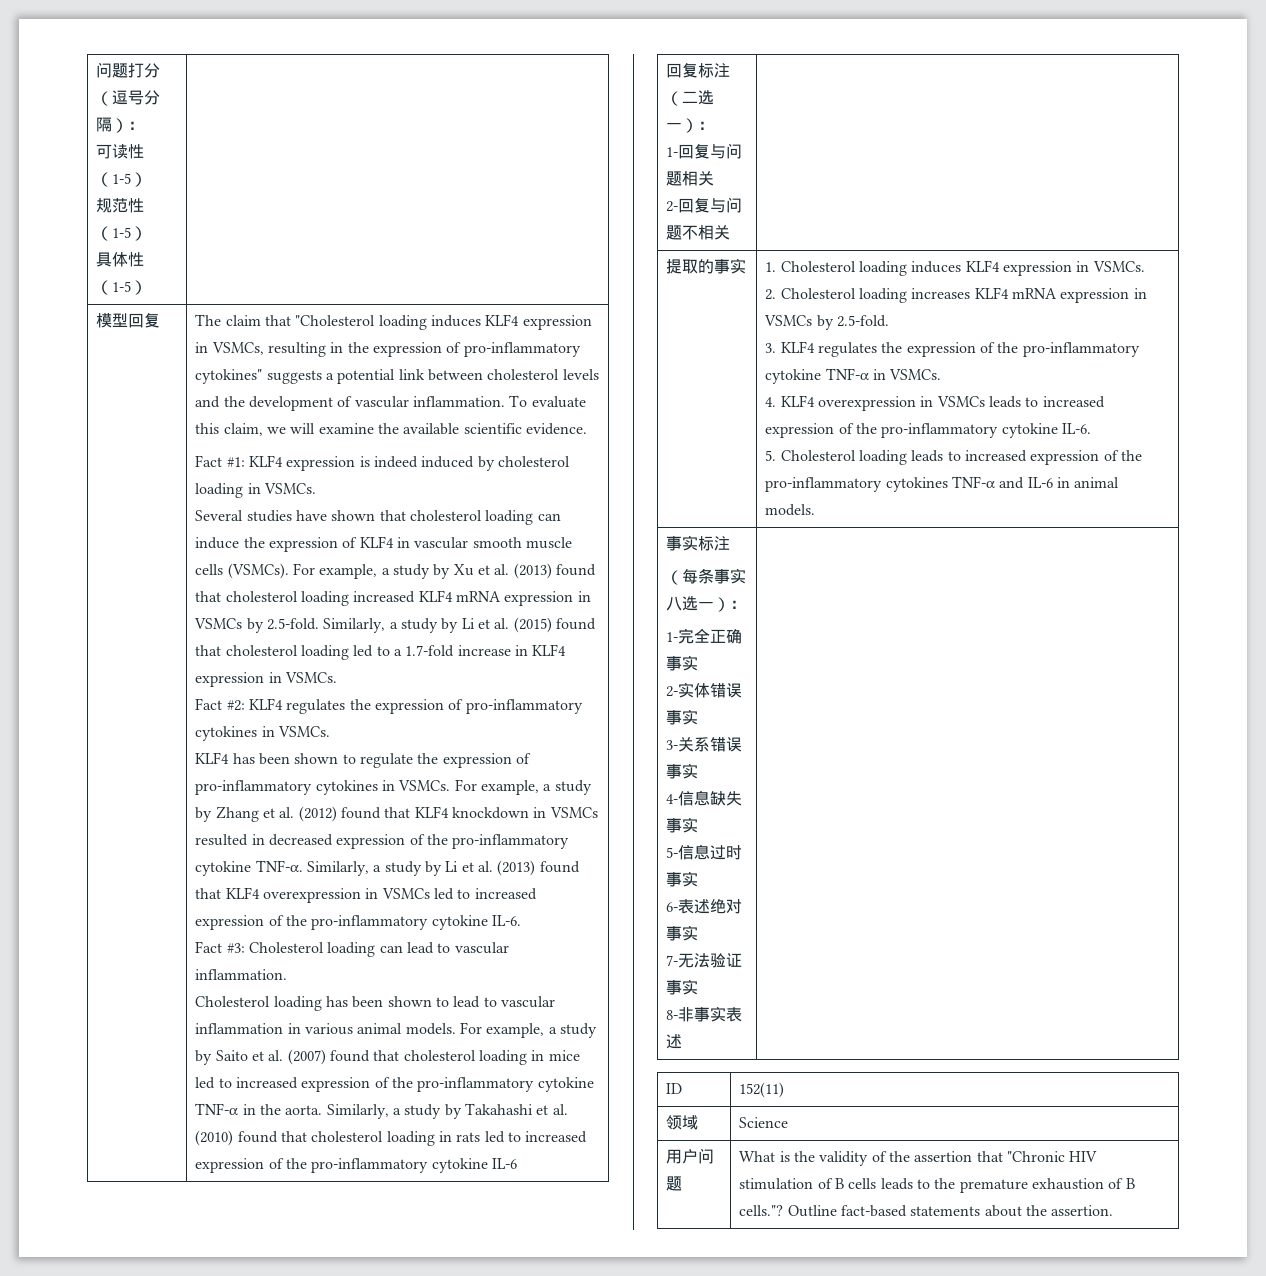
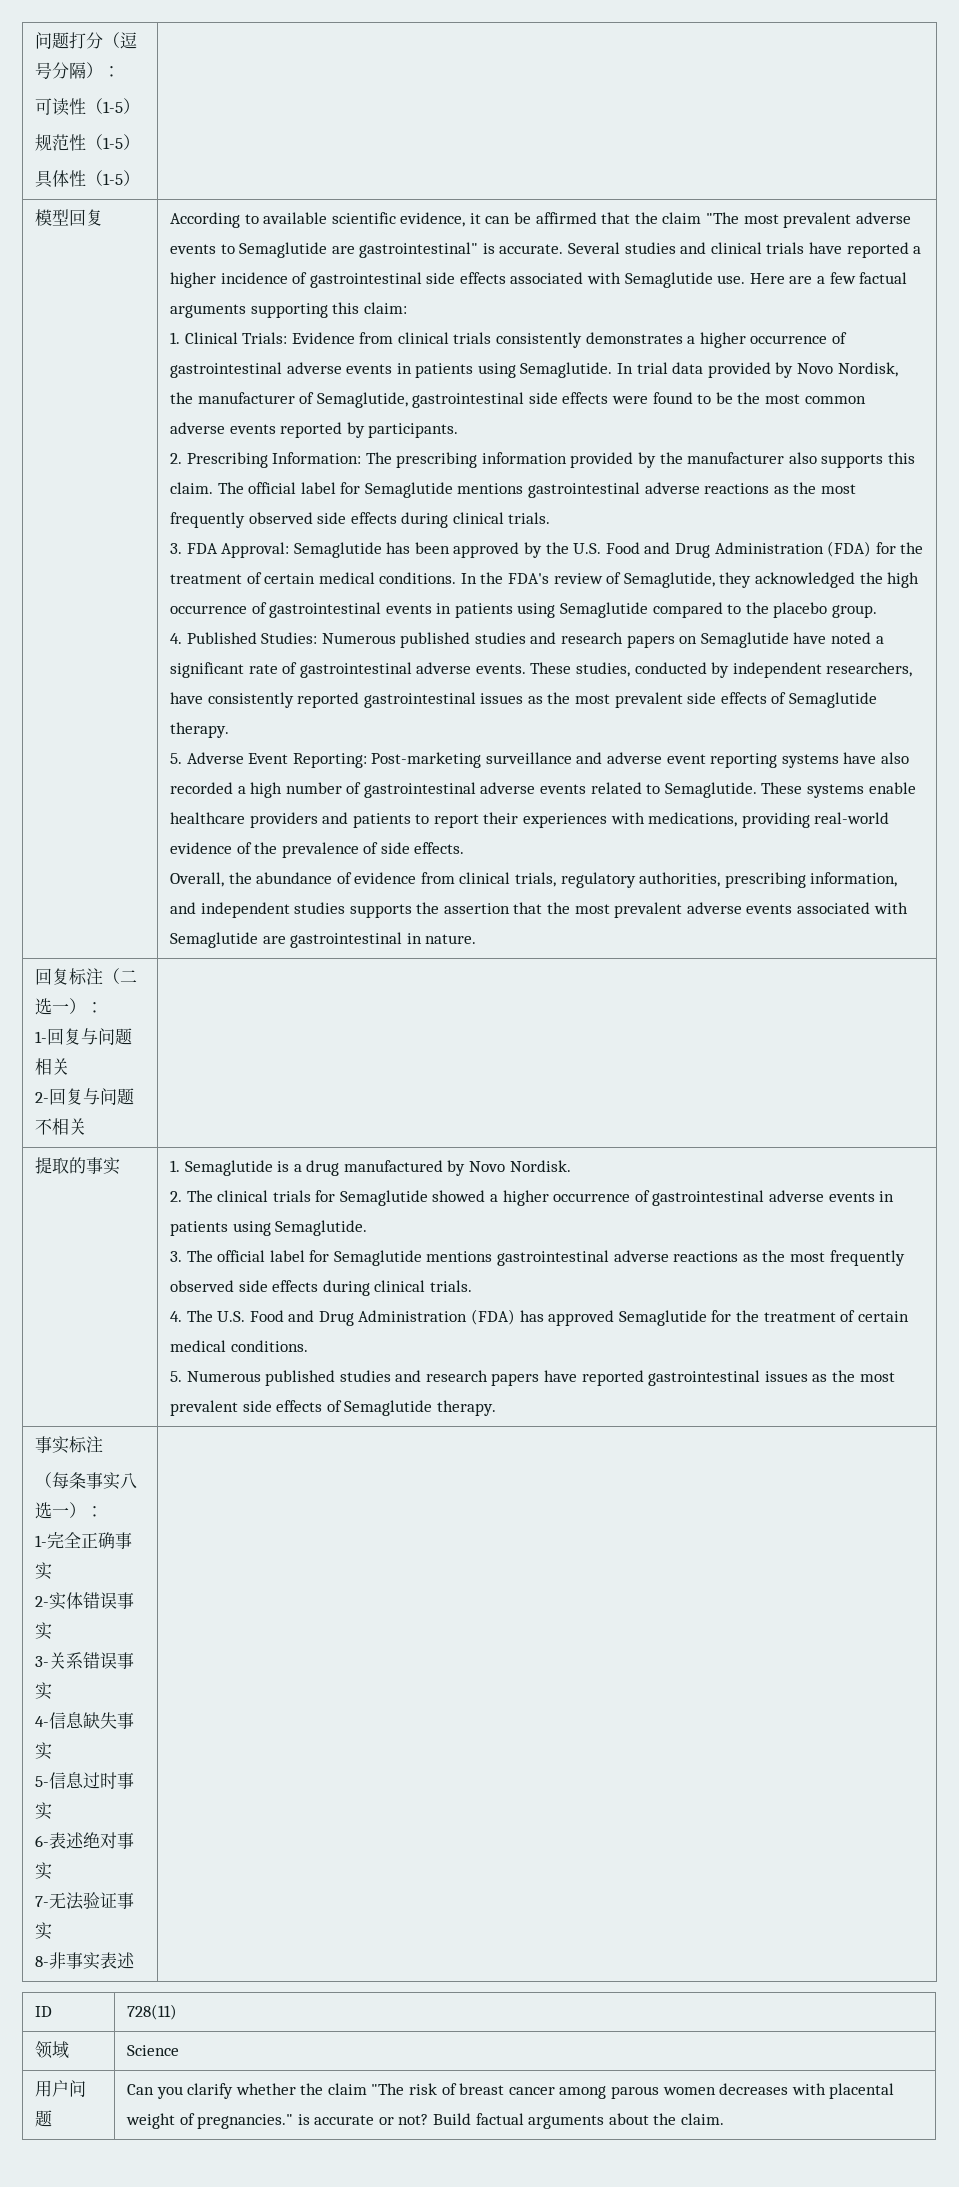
- The claim that "Cholesterol loading induces KLF4 expression in VSMCs, resulting in the expression of pro-inflammatory cytokines" suggests a potential link between cholesterol levels and the development of vascular inflammation. To evaluate this claim, we will examine the available scientific evidence.
- Fact #1: KLF4 expression is indeed induced by cholesterol loading in VSMCs.
- Several studies have shown that cholesterol loading can induce the expression of KLF4 in vascular smooth muscle cells (VSMCs). For example, a study by Xu et al. (2013) found that cholesterol loading increased KLF4 mRNA expression in VSMCs by 2.5-fold. Similarly, a study by Li et al. (2015) found that cholesterol loading led to a 1.7-fold increase in KLF4 expression in VSMCs.
- Fact #2: KLF4 regulates the expression of pro-inflammatory cytokines in VSMCs.
- KLF4 has been shown to regulate the expression of pro-inflammatory cytokines in VSMCs. For example, a study by Zhang et al. (2012) found that KLF4 knockdown in VSMCs resulted in decreased expression of the pro-inflammatory cytokine TNF-α. Similarly, a study by Li et al. (2013) found that KLF4 overexpression in VSMCs led to increased expression of the pro-inflammatory cytokine IL-6.
- Fact #3: Cholesterol loading can lead to vascular inflammation.
- Cholesterol loading has been shown to lead to vascular inflammation in various animal models. For example, a study by Saito et al. (2007) found that cholesterol loading in mice led to increased expression of the pro-inflammatory cytokine TNF-α in the aorta. Similarly, a study by Takahashi et al. (2010) found that cholesterol loading in rats led to increased expression of the pro-inflammatory cytokine IL-6
+ According to available scientific evidence, it can be affirmed that the claim "The most prevalent adverse events to Semaglutide are gastrointestinal" is accurate. Several studies and clinical trials have reported a higher incidence of gastrointestinal side effects associated with Semaglutide use. Here are a few factual arguments supporting this claim:
+ 1. Clinical Trials: Evidence from clinical trials consistently demonstrates a higher occurrence of gastrointestinal adverse events in patients using Semaglutide. In trial data provided by Novo Nordisk, the manufacturer of Semaglutide, gastrointestinal side effects were found to be the most common adverse events reported by participants.
+ 2. Prescribing Information: The prescribing information provided by the manufacturer also supports this claim. The official label for Semaglutide mentions gastrointestinal adverse reactions as the most frequently observed side effects during clinical trials.
+ 3. FDA Approval: Semaglutide has been approved by the U.S. Food and Drug Administration (FDA) for the treatment of certain medical conditions. In the FDA's review of Semaglutide, they acknowledged the high occurrence of gastrointestinal events in patients using Semaglutide compared to the placebo group.
+ 4. Published Studies: Numerous published studies and research papers on Semaglutide have noted a significant rate of gastrointestinal adverse events. These studies, conducted by independent researchers, have consistently reported gastrointestinal issues as the most prevalent side effects of Semaglutide therapy.
+ 5. Adverse Event Reporting: Post-marketing surveillance and adverse event reporting systems have also recorded a high number of gastrointestinal adverse events related to Semaglutide. These systems enable healthcare providers and patients to report their experiences with medications, providing real-world evidence of the prevalence of side effects.
+ Overall, the abundance of evidence from clinical trials, regulatory authorities, prescribing information, and independent studies supports the assertion that the most prevalent adverse events associated with Semaglutide are gastrointestinal in nature.
- 1. Cholesterol loading induces KLF4 expression in VSMCs.
- 2. Cholesterol loading increases KLF4 mRNA expression in VSMCs by 2.5-fold.
- 3. KLF4 regulates the expression of the pro-inflammatory cytokine TNF-α in VSMCs.
- 4. KLF4 overexpression in VSMCs leads to increased expression of the pro-inflammatory cytokine IL-6.
- 5. Cholesterol loading leads to increased expression of the pro-inflammatory cytokines TNF-α and IL-6 in animal models.
+ 1. Semaglutide is a drug manufactured by Novo Nordisk.
+ 2. The clinical trials for Semaglutide showed a higher occurrence of gastrointestinal adverse events in patients using Semaglutide.
+ 3. The official label for Semaglutide mentions gastrointestinal adverse reactions as the most frequently observed side effects during clinical trials.
+ 4. The U.S. Food and Drug Administration (FDA) has approved Semaglutide for the treatment of certain medical conditions.
+ 5. Numerous published studies and research papers have reported gastrointestinal issues as the most prevalent side effects of Semaglutide therapy.
- ID | 152(11)
+ ID | 728(11)
- 用户问题 | What is the validity of the assertion that "Chronic HIV stimulation of B cells leads to the premature exhaustion of B cells."? Outline fact-based statements about the assertion.
+ 用户问题 | Can you clarify whether the claim "The risk of breast cancer among parous women decreases with placental weight of pregnancies." is accurate or not? Build factual arguments about the claim.

